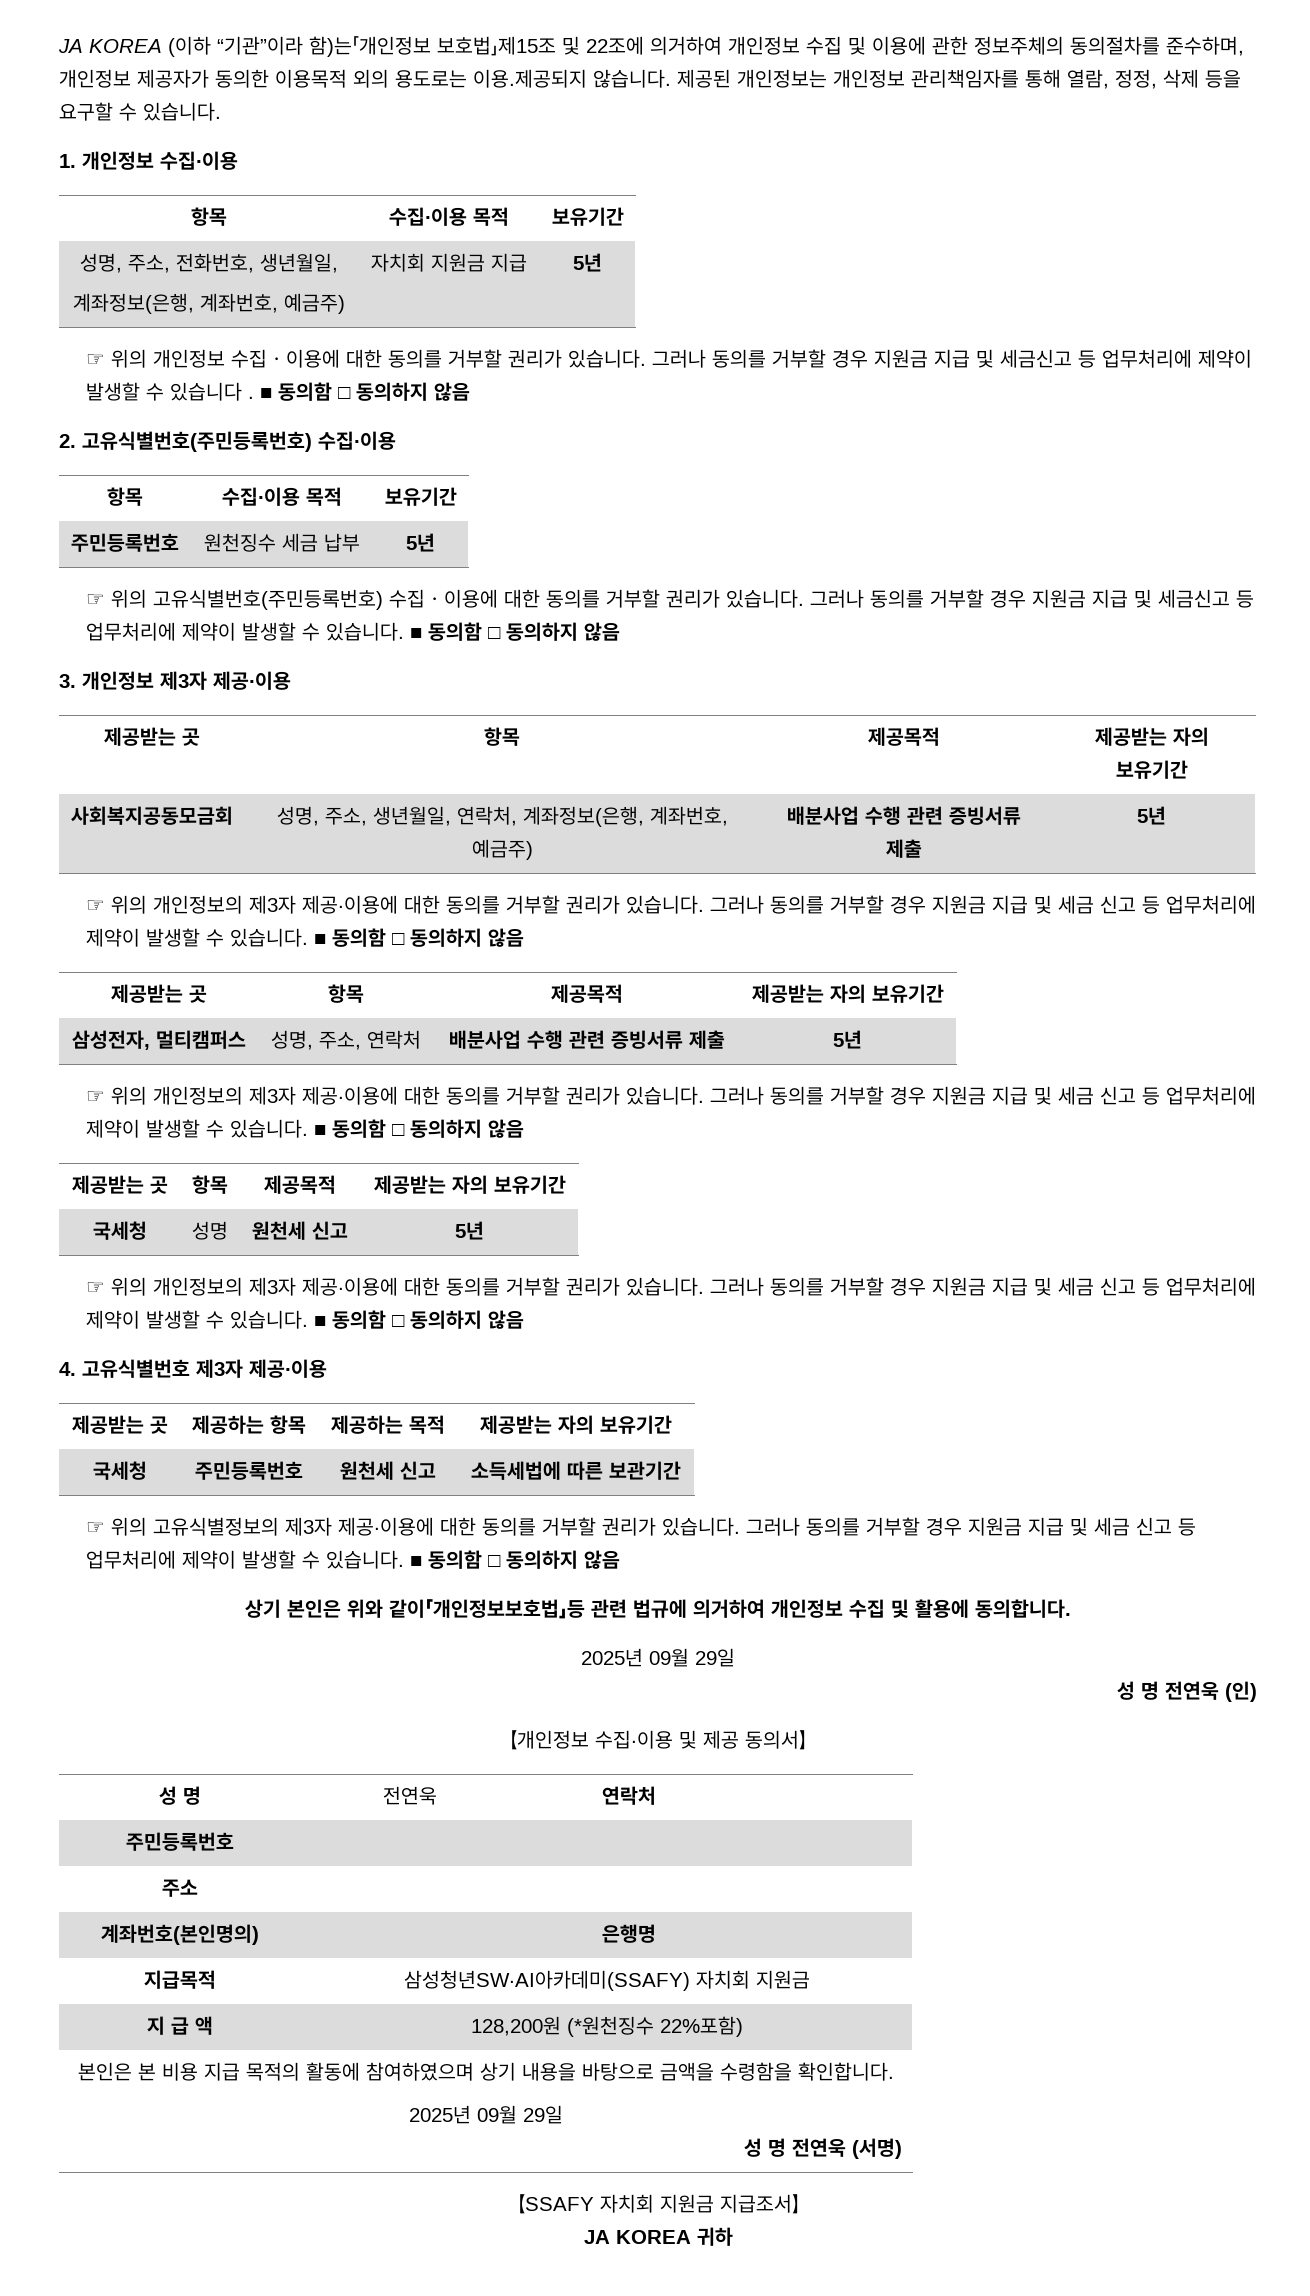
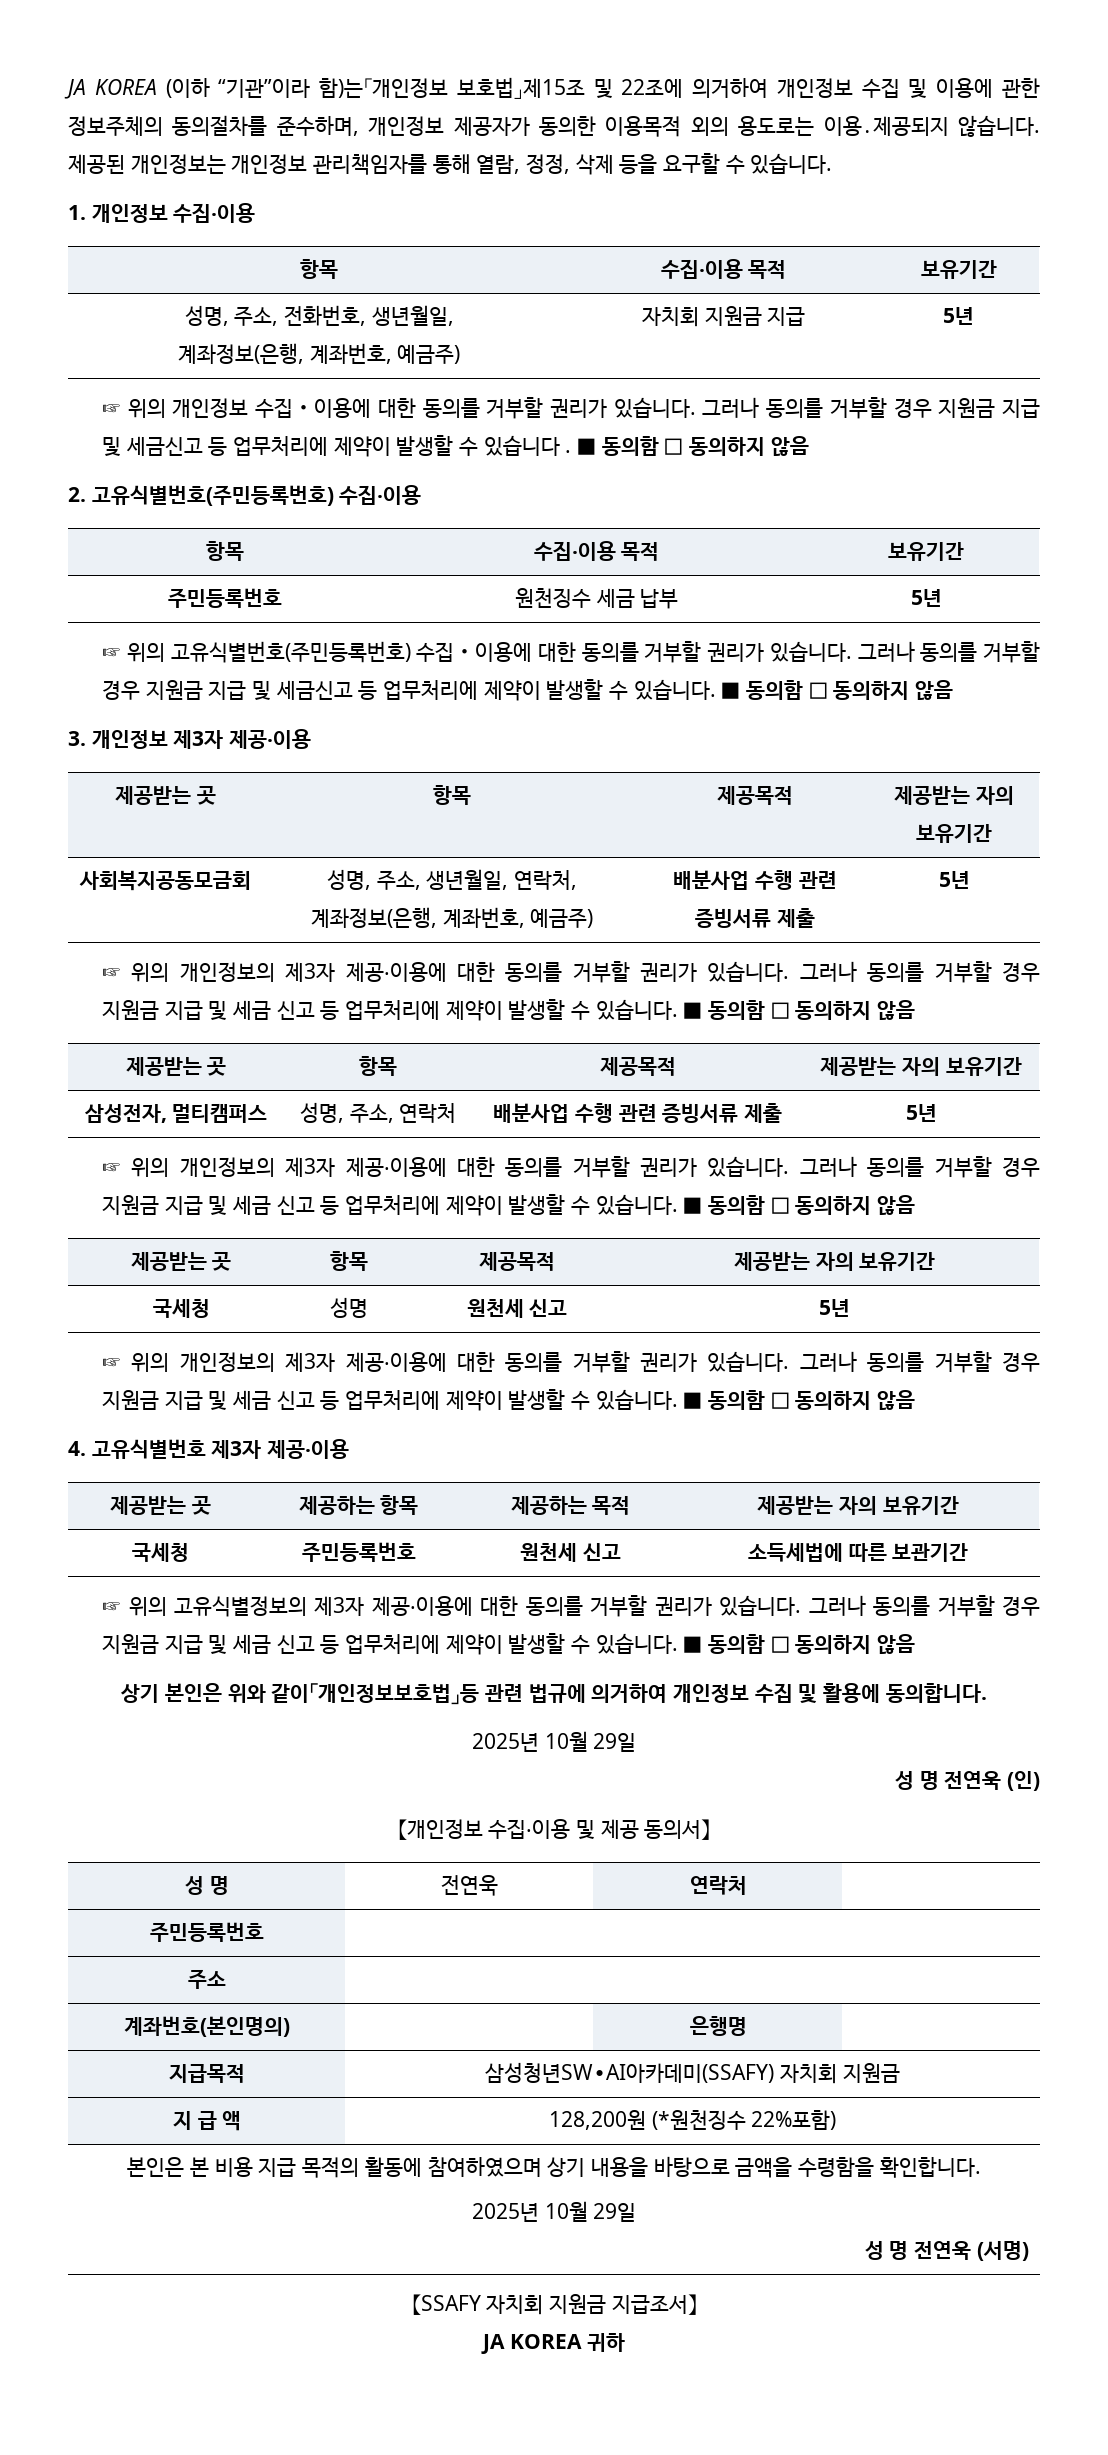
  상기 본인은 위와 같이「개인정보보호법」등 관련 법규에 의거하여 개인정보 수집 및 활용에 동의합니다.
- 2025년 09월 29일
+ 2025년 10월 29일
  본인은 본 비용 지급 목적의 활동에 참여하였으며 상기 내용을 바탕으로 금액을 수령함을 확인합니다.
- 2025년 09월 29일
+ 2025년 10월 29일

